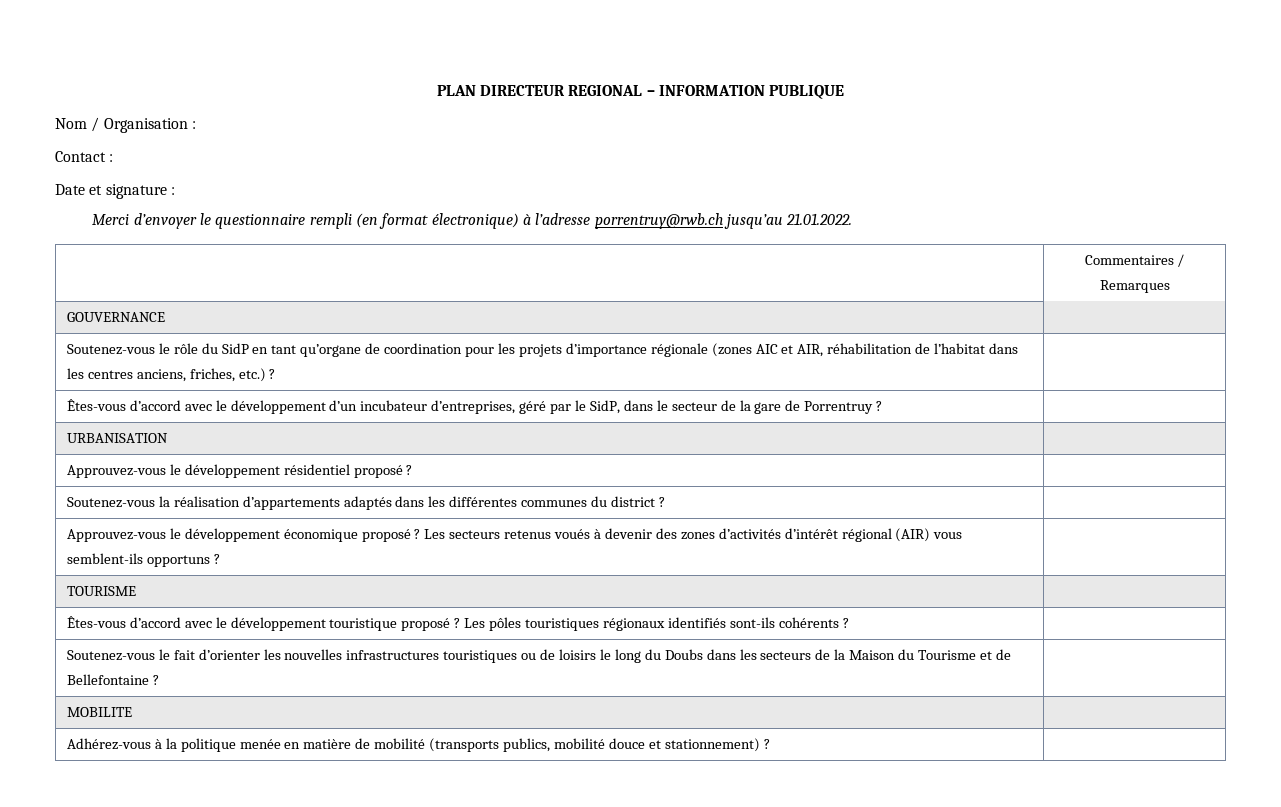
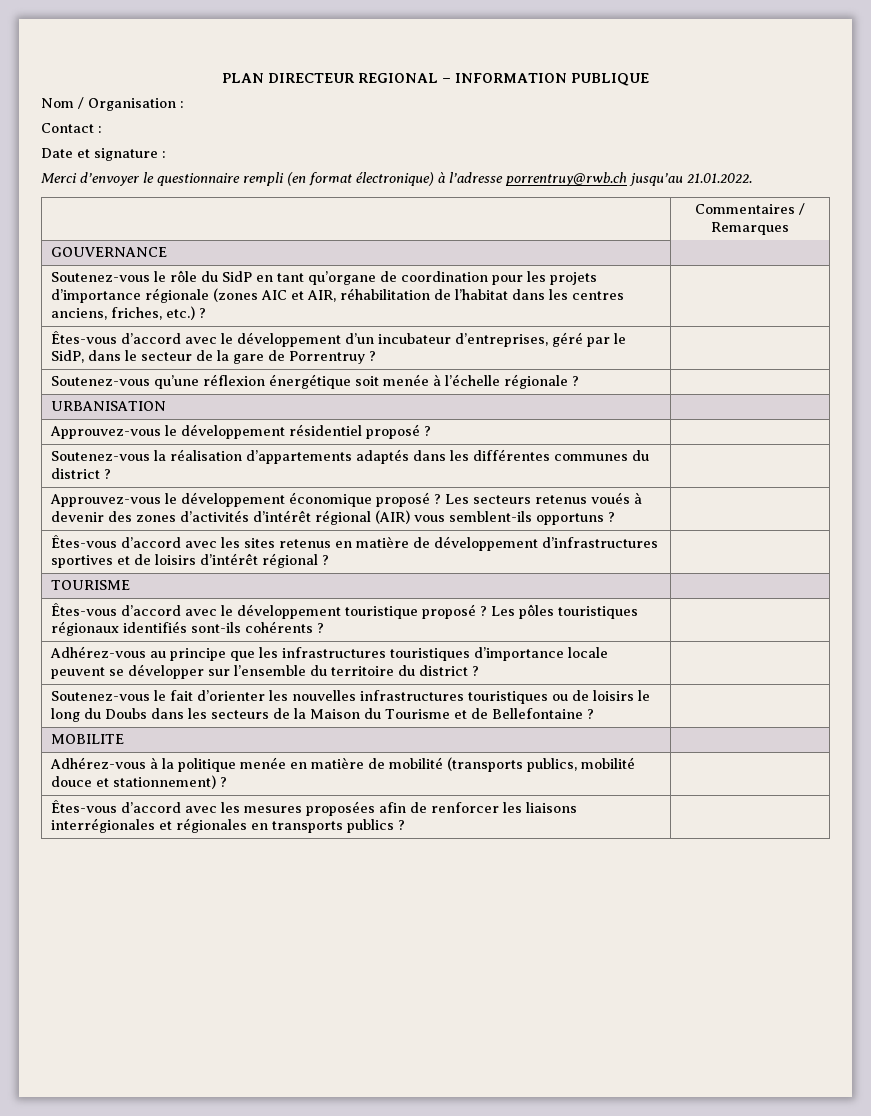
+ Soutenez-vous qu’une réflexion énergétique soit menée à l’échelle régionale ? |
+ Êtes-vous d’accord avec les sites retenus en matière de développement d’infrastructures sportives et de loisirs d’intérêt régional ? |
+ Adhérez-vous au principe que les infrastructures touristiques d’importance locale peuvent se développer sur l’ensemble du territoire du district ? |
+ Êtes-vous d’accord avec les mesures proposées afin de renforcer les liaisons interrégionales et régionales en transports publics ? |

